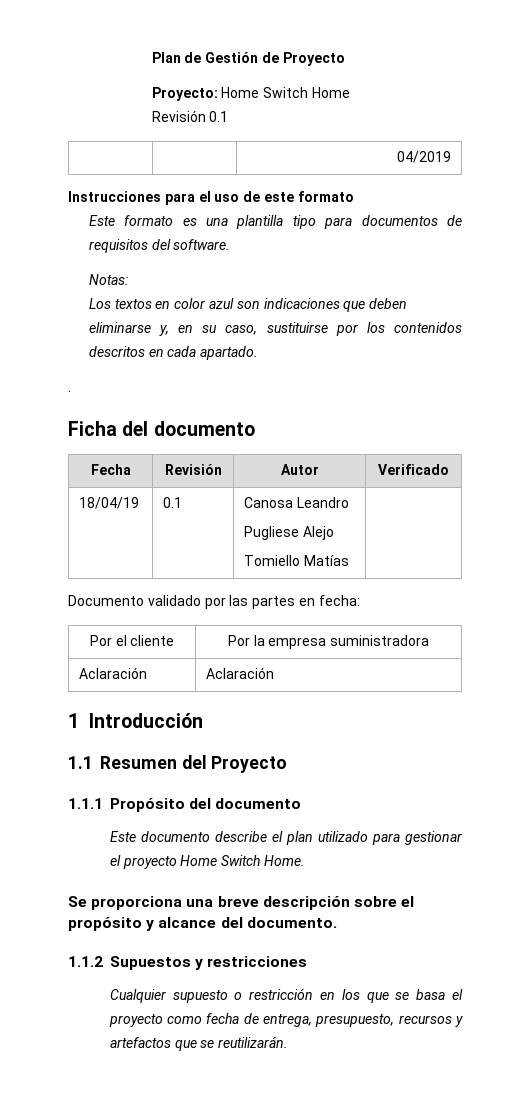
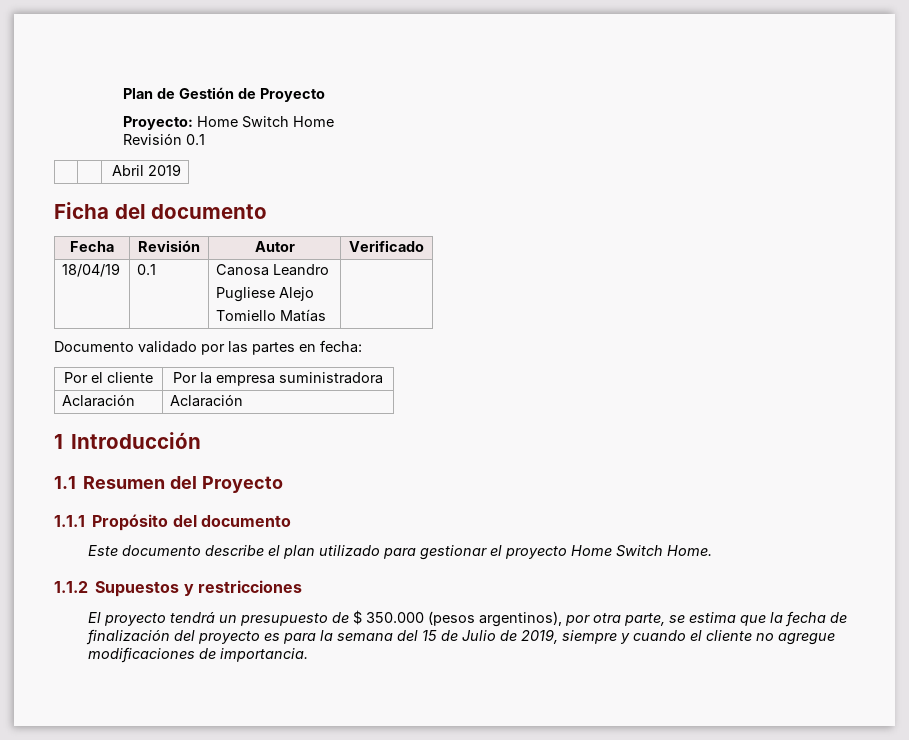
- | | 04/2019
- Instrucciones para el uso de este formato
- Este formato es una plantilla tipo para documentos de requisitos del software.
- Notas:
- Los textos en color azul son indicaciones que deben eliminarse y, en su caso, sustituirse por los contenidos descritos en cada apartado.
- .
+ | | Abril 2019
- Se proporciona una breve descripción sobre el propósito y alcance del documento.
  1.1.2 Supuestos y restricciones
- Cualquier supuesto o restricción en los que se basa el proyecto como fecha de entrega, presupuesto, recursos y artefactos que se reutilizarán.
+ El proyecto tendrá un presupuesto de $ 350.000 (pesos argentinos), por otra parte, se estima que la fecha de finalización del proyecto es para la semana del 15 de Julio de 2019, siempre y cuando el cliente no agregue modificaciones de importancia.

